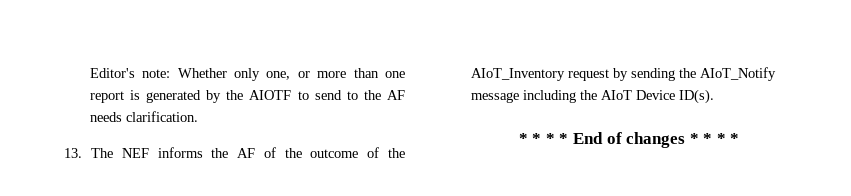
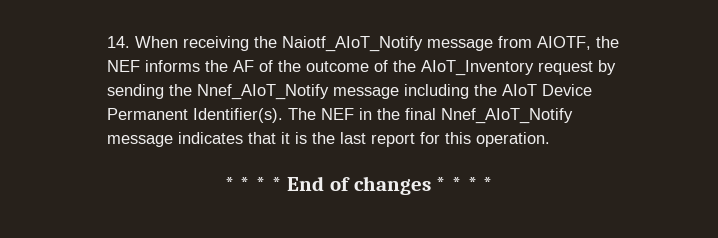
- Editor's note: Whether only one, or more than one report is generated by the AIOTF to send to the AF needs clarification.
- 13. The NEF informs the AF of the outcome of the AIoT_Inventory request by sending the AIoT_Notify message including the AIoT Device ID(s).
+ 14. When receiving the Naiotf_AIoT_Notify message from AIOTF, the NEF informs the AF of the outcome of the AIoT_Inventory request by sending the Nnef_AIoT_Notify message including the AIoT Device Permanent Identifier(s). The NEF in the final Nnef_AIoT_Notify message indicates that it is the last report for this operation.

